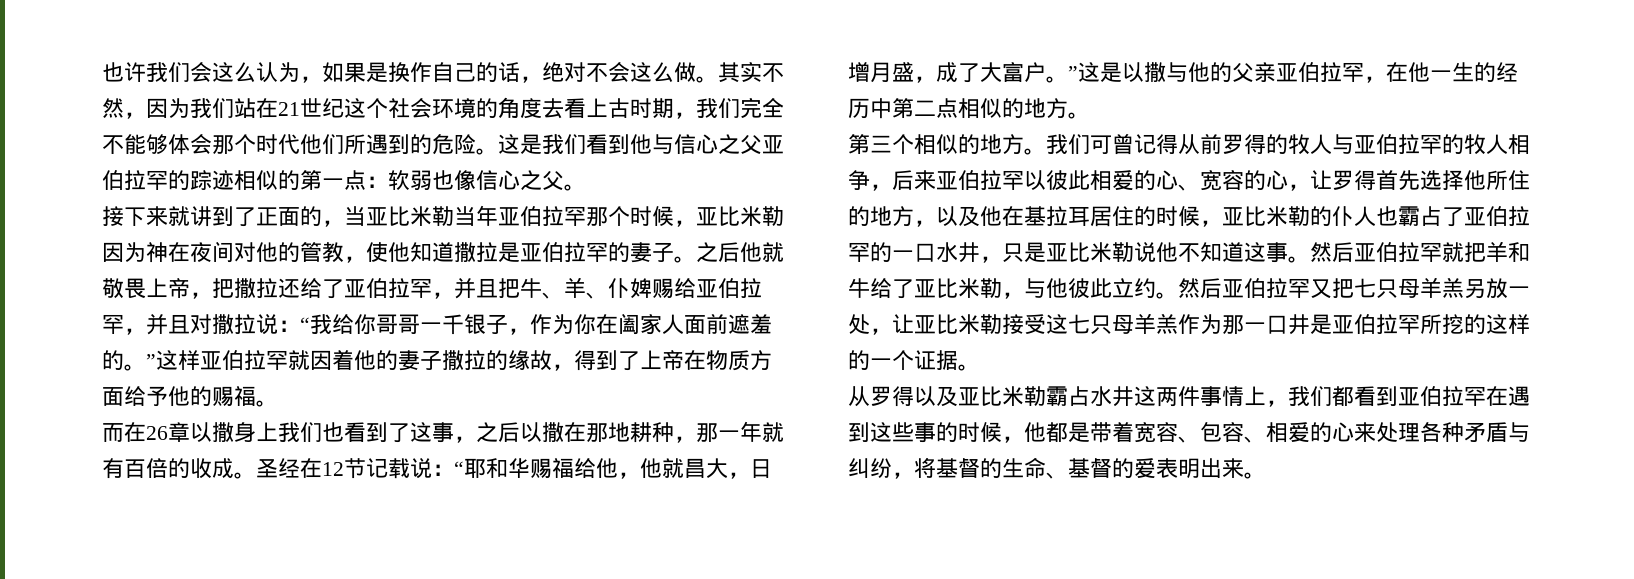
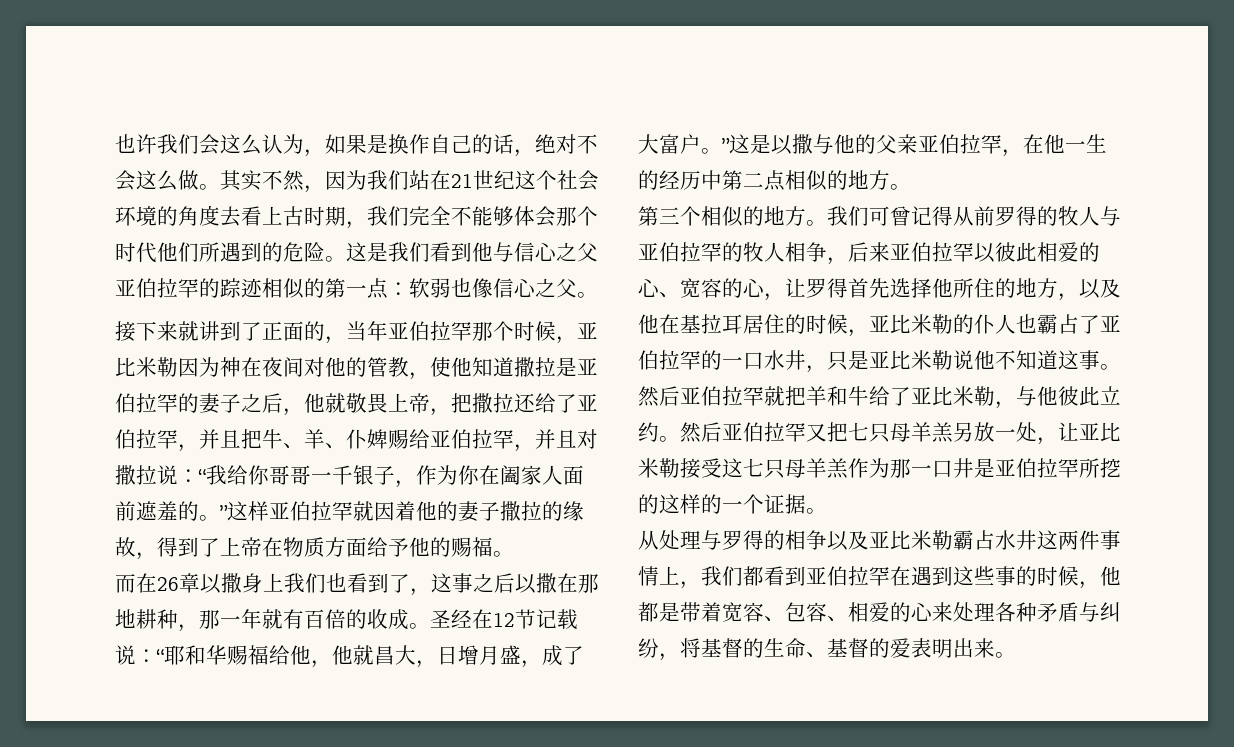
- 接下来就讲到了正面的，当亚比米勒当年亚伯拉罕那个时候，亚比米勒因为神在夜间对他的管教，使他知道撒拉是亚伯拉罕的妻子。之后他就敬畏上帝，把撒拉还给了亚伯拉罕，并且把牛、羊、仆婢赐给亚伯拉罕，并且对撒拉说：
+ 接下来就讲到了正面的，当年亚伯拉罕那个时候，亚比米勒因为神在夜间对他的管教，使他知道撒拉是亚伯拉罕的妻子之后，他就敬畏上帝，把撒拉还给了亚伯拉罕，并且把牛、羊、仆婢赐给亚伯拉罕，并且对撒拉说：
- 而在26章以撒身上我们也看到了这事，之后以撒在那地耕种，那一年就有百倍的收成。
+ 而在26章以撒身上我们也看到了，这事之后以撒在那地耕种，那一年就有百倍的收成。
- 从罗得以及亚比米勒霸占水井这两件事情上，我们都看到亚伯拉罕在遇到这些事的时候，他都是带着宽容、包容、相爱的心来处理各种矛盾与纠纷，将基督的生命、基督的爱表明出来。
+ 从处理与罗得的相争以及亚比米勒霸占水井这两件事情上，我们都看到亚伯拉罕在遇到这些事的时候，他都是带着宽容、包容、相爱的心来处理各种矛盾与纠纷，将基督的生命、基督的爱表明出来。

